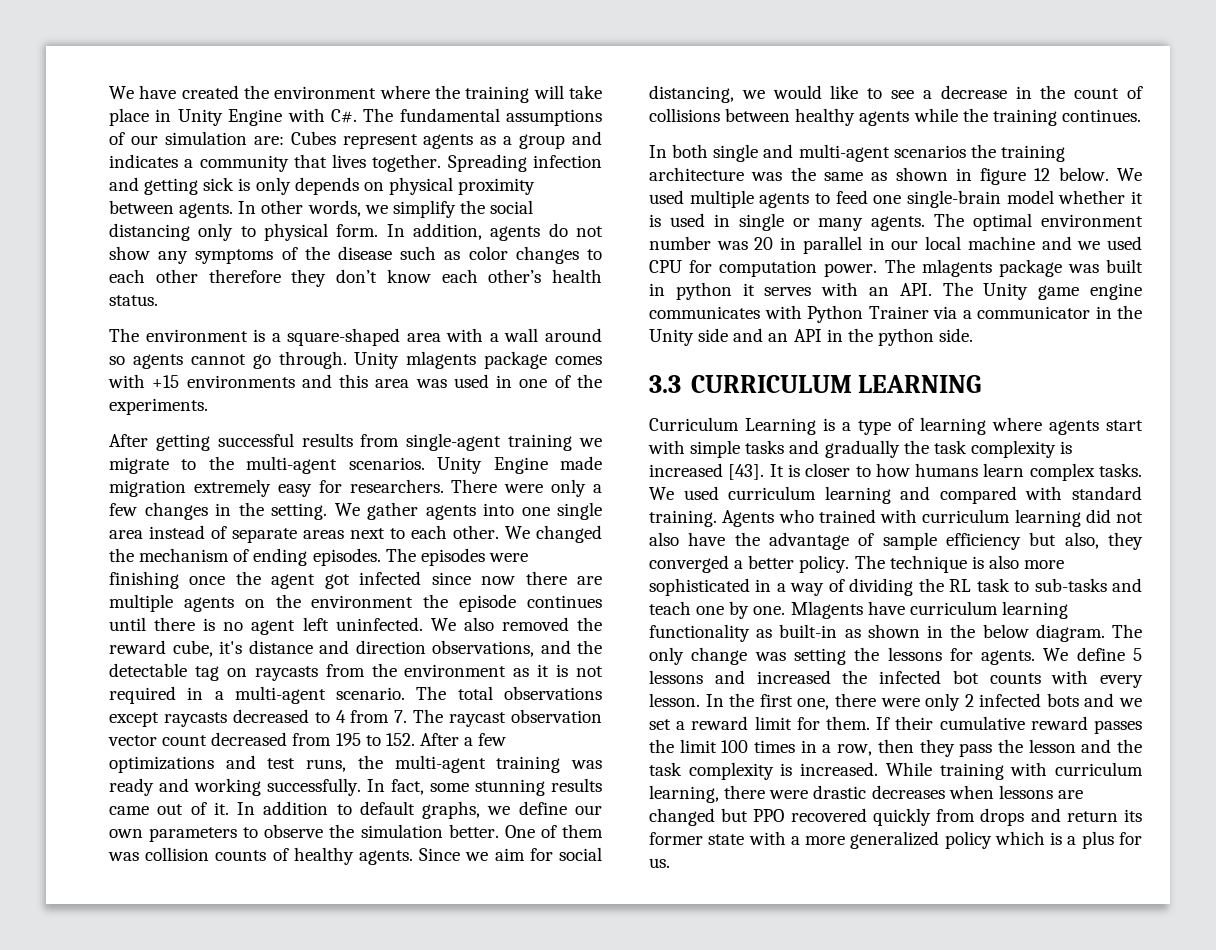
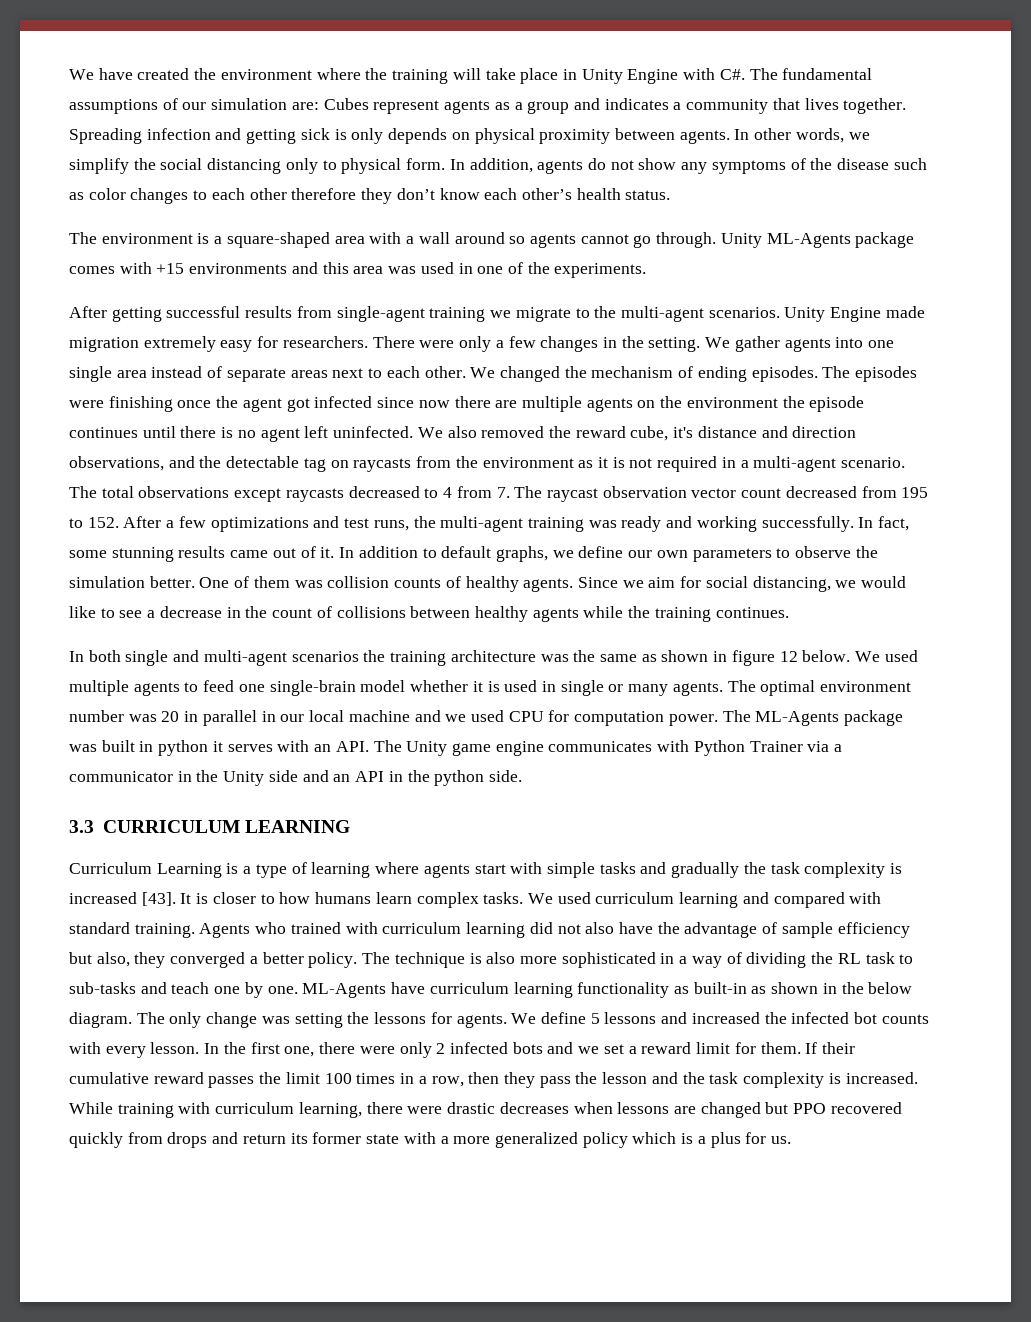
- Unity mlagents package comes with +15 environments and this area was used in one of the experiments.
+ Unity ML-Agents package comes with +15 environments and this area was used in one of the experiments.
- The mlagents package was built in python it serves with an API. The Unity game engine communicates with Python Trainer via a communicator in the Unity side and an API in the python side.
+ The ML-Agents package was built in python it serves with an API. The Unity game engine communicates with Python Trainer via a communicator in the Unity side and an API in the python side.
- Mlagents have curriculum learning functionality as built-in as shown in the below diagram.
+ ML-Agents have curriculum learning functionality as built-in as shown in the below diagram.

